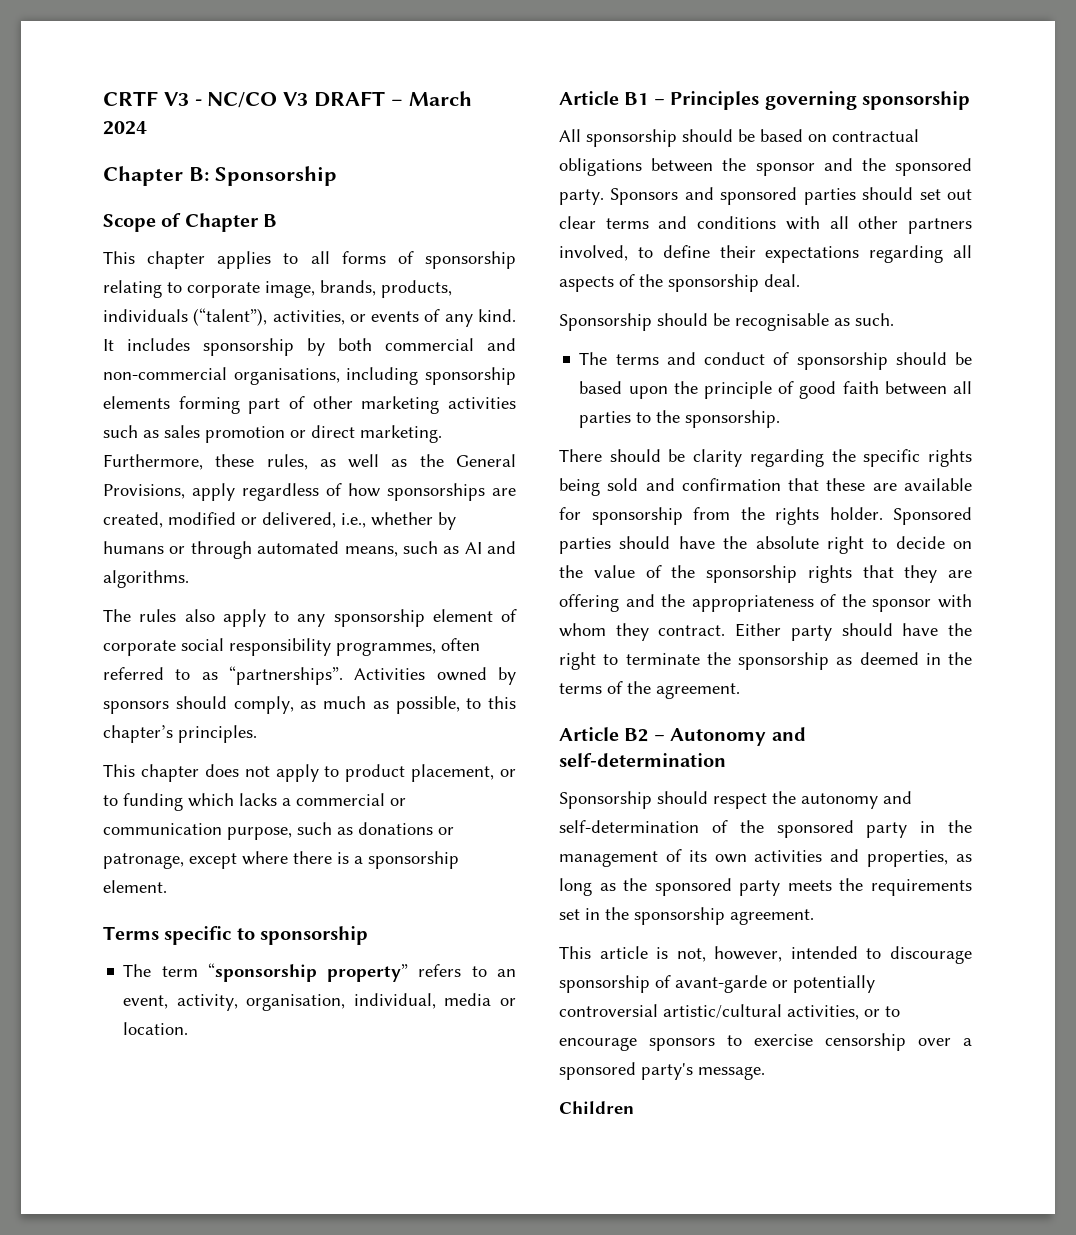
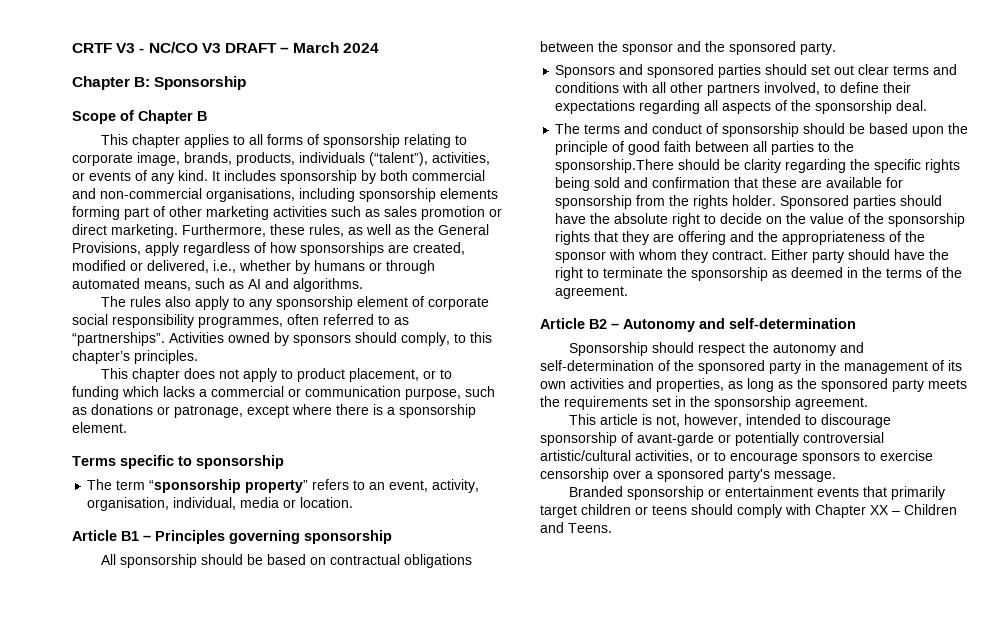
- Activities owned by sponsors should comply, as much as possible, to this chapter’s principles.
+ Activities owned by sponsors should comply, to this chapter’s principles.
- All sponsorship should be based on contractual obligations between the sponsor and the sponsored party. Sponsors and sponsored parties should set out clear terms and conditions with all other partners involved, to define their expectations regarding all aspects of the sponsorship deal.
+ All sponsorship should be based on contractual obligations between the sponsor and the sponsored party.
+ Sponsors and sponsored parties should set out clear terms and conditions with all other partners involved, to define their expectations regarding all aspects of the sponsorship deal.
- Sponsorship should be recognisable as such.
- The terms and conduct of sponsorship should be based upon the principle of good faith between all parties to the sponsorship.
- There should be clarity regarding the specific rights being sold and confirmation that these are available for sponsorship from the rights holder.
+ The terms and conduct of sponsorship should be based upon the principle of good faith between all parties to the sponsorship.There should be clarity regarding the specific rights being sold and confirmation that these are available for sponsorship from the rights holder.
- Children
+ Branded sponsorship or entertainment events that primarily target children or teens should comply with Chapter XX – Children and Teens.

